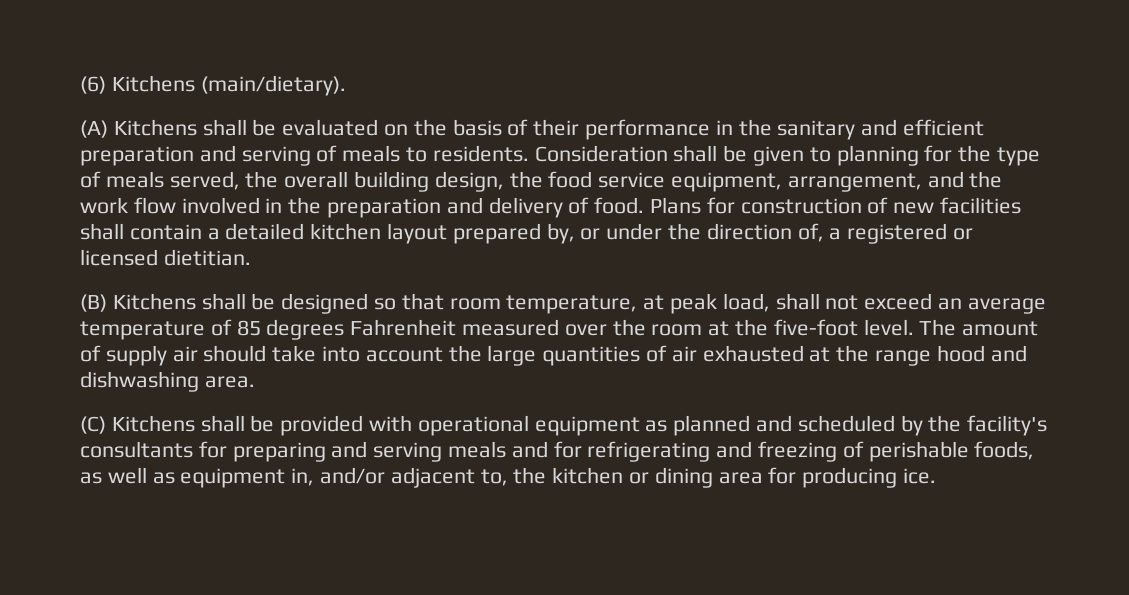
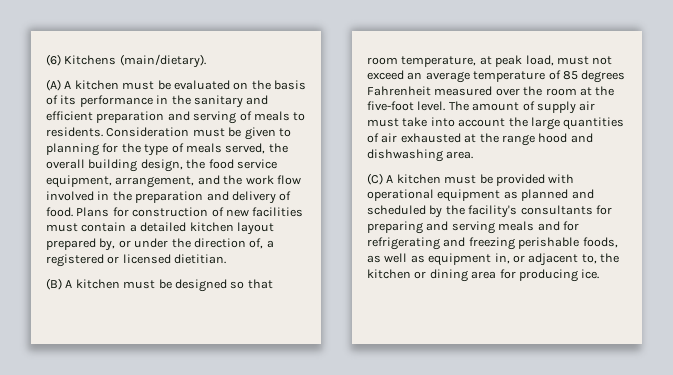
- (A) Kitchens shall be evaluated on the basis of their performance in the sanitary and efficient preparation and serving of meals to residents.
+ (A) A kitchen must be evaluated on the basis of its performance in the sanitary and efficient preparation and serving of meals to residents.
- Consideration shall be given to planning for the type of meals served, the overall building design, the food service equipment, arrangement, and the work flow involved in the preparation and delivery of food.
+ Consideration must be given to planning for the type of meals served, the overall building design, the food service equipment, arrangement, and the work flow involved in the preparation and delivery of food.
- Plans for construction of new facilities shall contain a detailed kitchen layout prepared by, or under the direction of, a registered or licensed dietitian.
+ Plans for construction of new facilities must contain a detailed kitchen layout prepared by, or under the direction of, a registered or licensed dietitian.
- (B) Kitchens shall be designed so that room temperature, at peak load, shall not exceed an average temperature of 85 degrees Fahrenheit measured over the room at the five-foot level.
+ (B) A kitchen must be designed so that room temperature, at peak load, must not exceed an average temperature of 85 degrees Fahrenheit measured over the room at the five-foot level.
- The amount of supply air should take into account the large quantities of air exhausted at the range hood and dishwashing area.
+ The amount of supply air must take into account the large quantities of air exhausted at the range hood and dishwashing area.
- (C) Kitchens shall be provided with operational equipment as planned and scheduled by the facility's consultants for preparing and serving meals and for refrigerating and freezing of perishable foods, as well as equipment in, and/or adjacent to, the kitchen or dining area for producing ice.
+ (C) A kitchen must be provided with operational equipment as planned and scheduled by the facility's consultants for preparing and serving meals and for refrigerating and freezing perishable foods, as well as equipment in, or adjacent to, the kitchen or dining area for producing ice.

